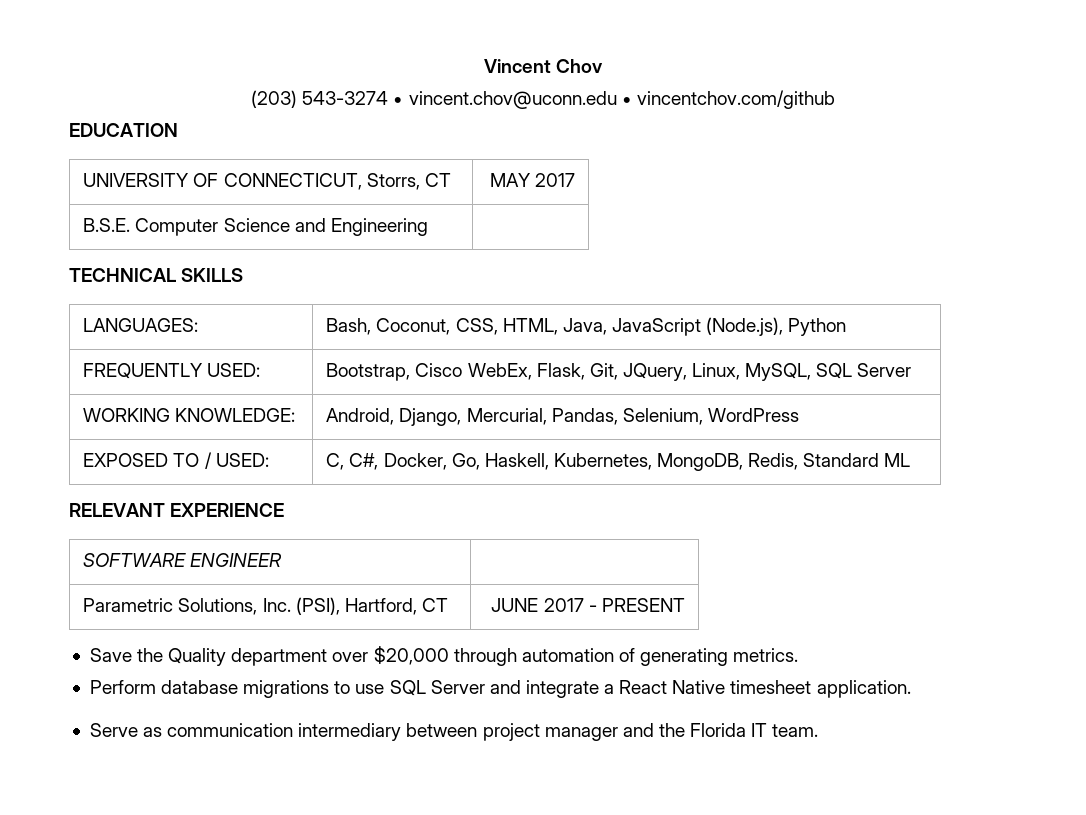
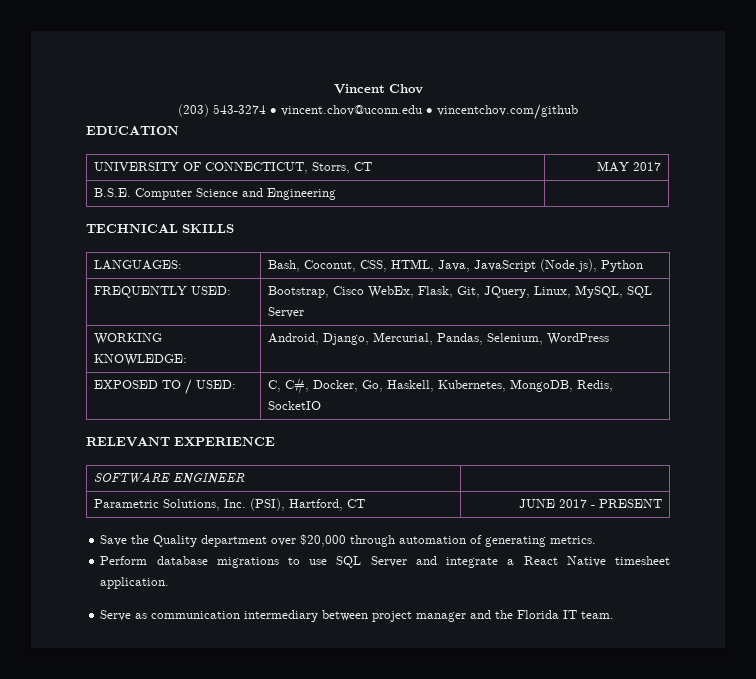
- EXPOSED TO / USED: | C, C#, Docker, Go, Haskell, Kubernetes, MongoDB, Redis, Standard ML
+ EXPOSED TO / USED: | C, C#, Docker, Go, Haskell, Kubernetes, MongoDB, Redis, SocketIO

